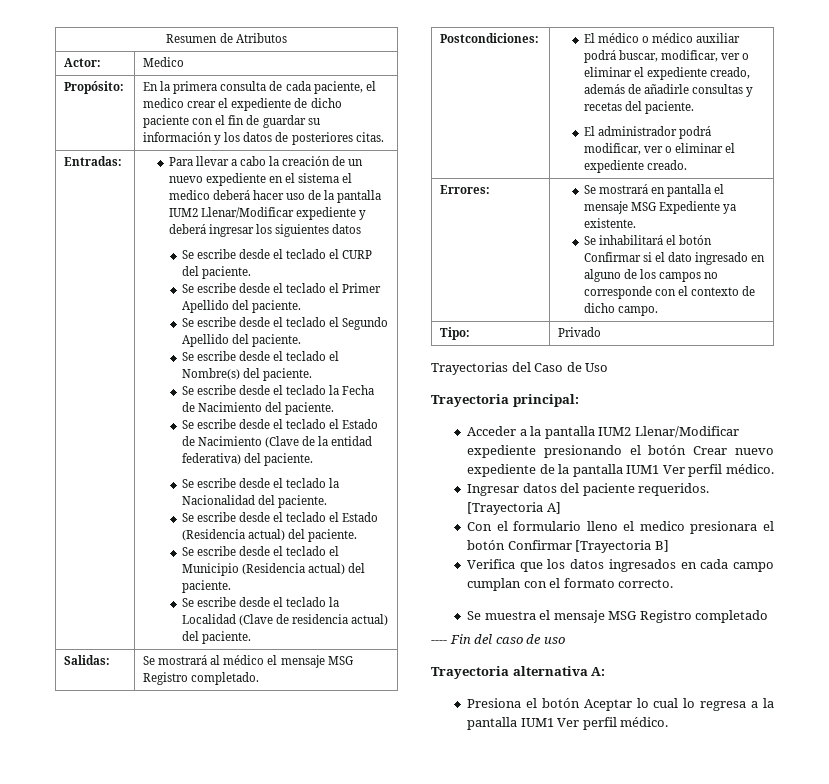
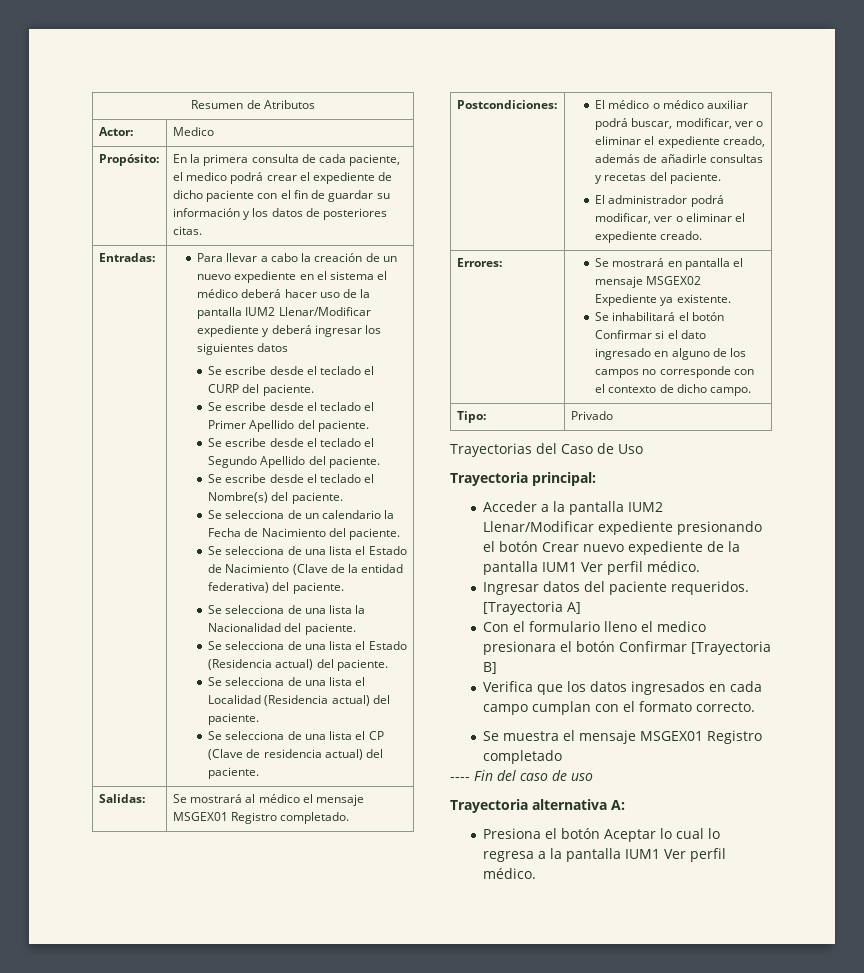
- Propósito: | En la primera consulta de cada paciente, el medico crear el expediente de dicho paciente con el fin de guardar su información y los datos de posteriores citas.
+ Propósito: | En la primera consulta de cada paciente, el medico podrá crear el expediente de dicho paciente con el fin de guardar su información y los datos de posteriores citas.
- Para llevar a cabo la creación de un nuevo expediente en el sistema el medico deberá hacer uso de la pantalla IUM2 Llenar/Modificar expediente y deberá ingresar los siguientes datos
+ Para llevar a cabo la creación de un nuevo expediente en el sistema el médico deberá hacer uso de la pantalla IUM2 Llenar/Modificar expediente y deberá ingresar los siguientes datos
- Se escribe desde el teclado la Fecha de Nacimiento del paciente.
+ Se selecciona de un calendario la Fecha de Nacimiento del paciente.
- Se escribe desde el teclado el Estado de Nacimiento (Clave de la entidad federativa) del paciente.
+ Se selecciona de una lista el Estado de Nacimiento (Clave de la entidad federativa) del paciente.
- Se escribe desde el teclado la Nacionalidad del paciente.
+ Se selecciona de una lista la Nacionalidad del paciente.
- Se escribe desde el teclado el Estado (Residencia actual) del paciente.
+ Se selecciona de una lista el Estado (Residencia actual) del paciente.
- Se escribe desde el teclado el Municipio (Residencia actual) del paciente.
- Se escribe desde el teclado la Localidad (Clave de residencia actual) del paciente.
+ Se selecciona de una lista el Localidad (Residencia actual) del paciente.
+ Se selecciona de una lista el CP (Clave de residencia actual) del paciente.
- Salidas: | Se mostrará al médico el mensaje MSG Registro completado.
+ Salidas: | Se mostrará al médico el mensaje MSGEX01 Registro completado.
- Errores: | Se mostrará en pantalla el mensaje MSG Expediente ya existente.
+ Errores: | Se mostrará en pantalla el mensaje MSGEX02 Expediente ya existente.
- Se muestra el mensaje MSG Registro completado
+ Se muestra el mensaje MSGEX01 Registro completado

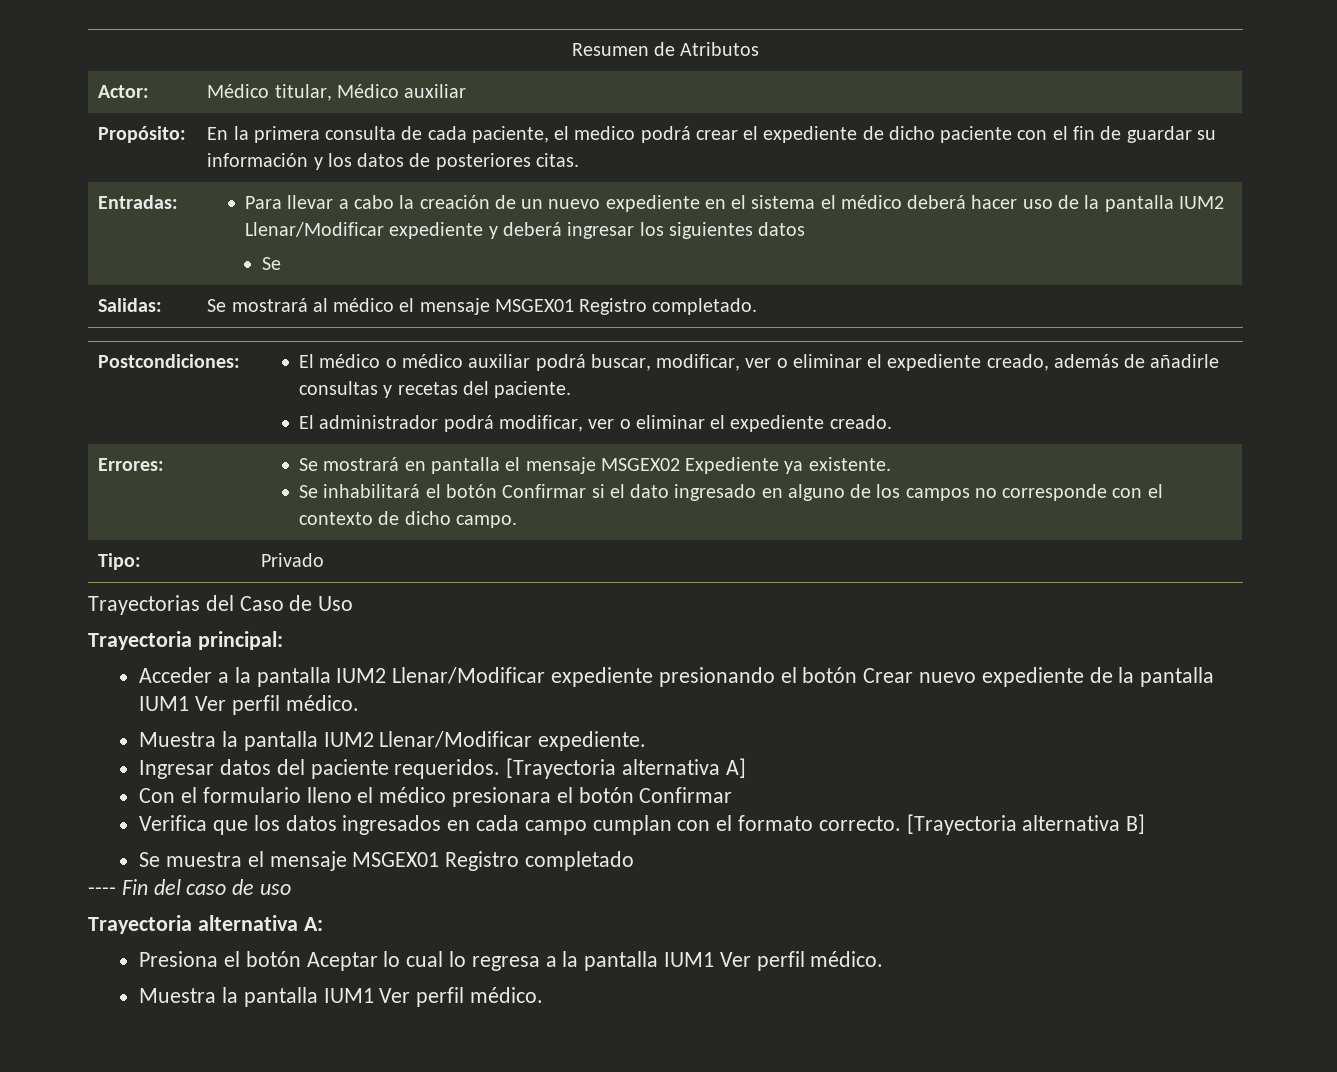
- Actor: | Medico
+ Actor: | Médico titular, Médico auxiliar
  Para llevar a cabo la creación de un nuevo expediente en el sistema el médico deberá hacer uso de la pantalla IUM2 Llenar/Modificar expediente y deberá ingresar los siguientes datos
- Se escribe desde el teclado el CURP del paciente.
- Se escribe desde el teclado el Primer Apellido del paciente.
- Se escribe desde el teclado el Segundo Apellido del paciente.
- Se escribe desde el teclado el Nombre(s) del paciente.
- Se selecciona de un calendario la Fecha de Nacimiento del paciente.
- Se selecciona de una lista el Estado de Nacimiento (Clave de la entidad federativa) del paciente.
- Se selecciona de una lista la Nacionalidad del paciente.
- Se selecciona de una lista el Estado (Residencia actual) del paciente.
- Se selecciona de una lista el Localidad (Residencia actual) del paciente.
- Se selecciona de una lista el CP (Clave de residencia actual) del paciente.
+ Se
+ Muestra la pantalla IUM2 Llenar/Modificar expediente.
- [Trayectoria A]
+ [Trayectoria alternativa A]
- Con el formulario lleno el medico presionara el botón Confirmar [Trayectoria B]
+ Con el formulario lleno el médico presionara el botón Confirmar
+ [Trayectoria alternativa B]
+ Muestra la pantalla IUM1 Ver perfil médico.

